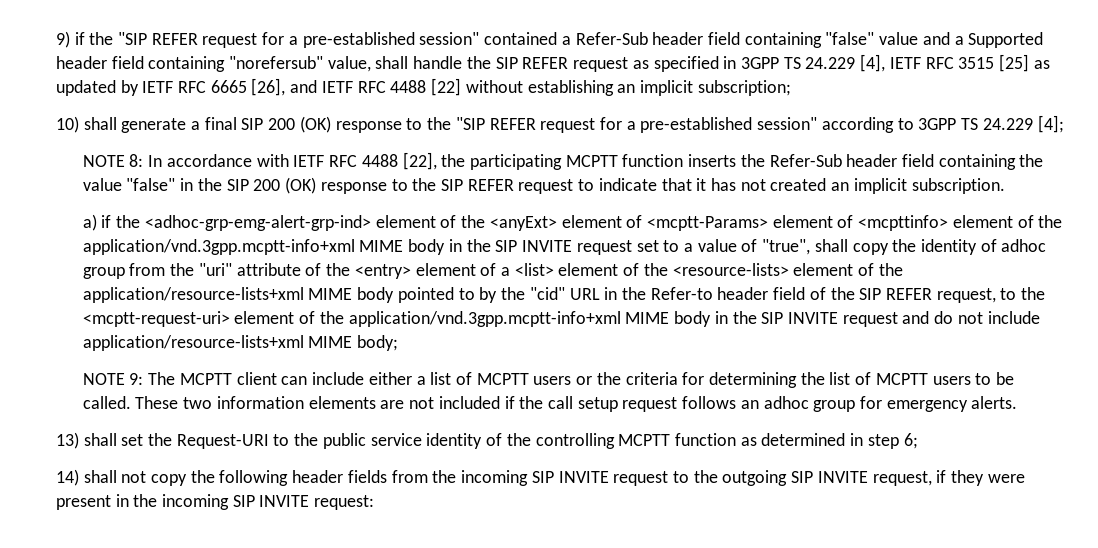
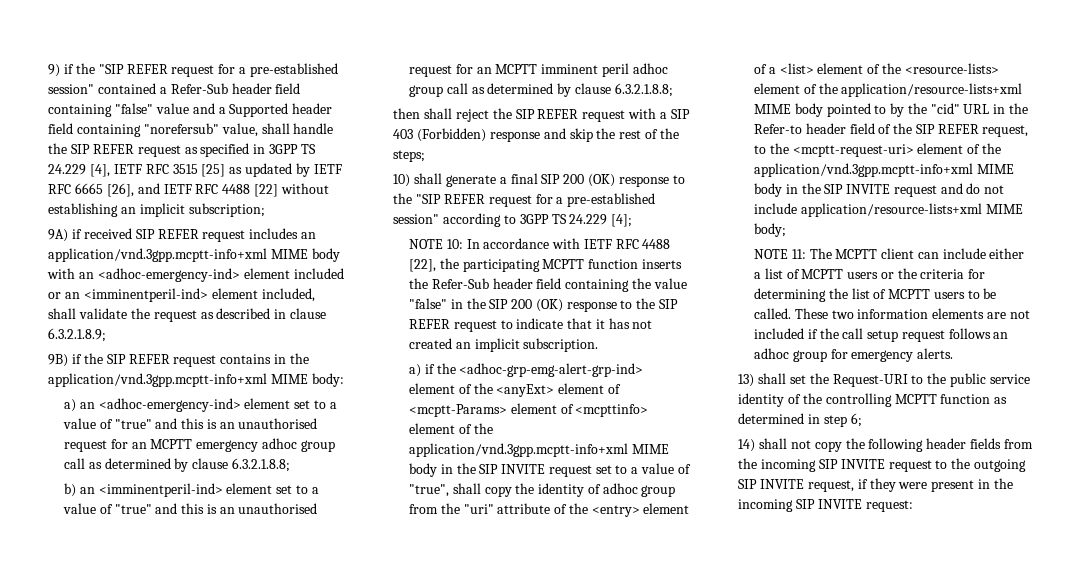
+ 9A) if received SIP REFER request includes an application/vnd.3gpp.mcptt-info+xml MIME body with an <adhoc-emergency-ind> element included or an <imminentperil-ind> element included, shall validate the request as described in clause 6.3.2.1.8.9;
+ 9B) if the SIP REFER request contains in the application/vnd.3gpp.mcptt-info+xml MIME body:
+ a) an <adhoc-emergency-ind> element set to a value of "true" and this is an unauthorised request for an MCPTT emergency adhoc group call as determined by clause 6.3.2.1.8.8;
+ b) an <imminentperil-ind> element set to a value of "true" and this is an unauthorised request for an MCPTT imminent peril adhoc group call as determined by clause 6.3.2.1.8.8;
+ then shall reject the SIP REFER request with a SIP 403 (Forbidden) response and skip the rest of the steps;
- NOTE 8: In accordance with IETF RFC 4488 [22], the participating MCPTT function inserts the Refer-Sub header field containing the value "false" in the SIP 200 (OK) response to the SIP REFER request to indicate that it has not created an implicit subscription.
+ NOTE 10: In accordance with IETF RFC 4488 [22], the participating MCPTT function inserts the Refer-Sub header field containing the value "false" in the SIP 200 (OK) response to the SIP REFER request to indicate that it has not created an implicit subscription.
- NOTE 9: The MCPTT client can include either a list of MCPTT users or the criteria for determining the list of MCPTT users to be called.
+ NOTE 11: The MCPTT client can include either a list of MCPTT users or the criteria for determining the list of MCPTT users to be called.

